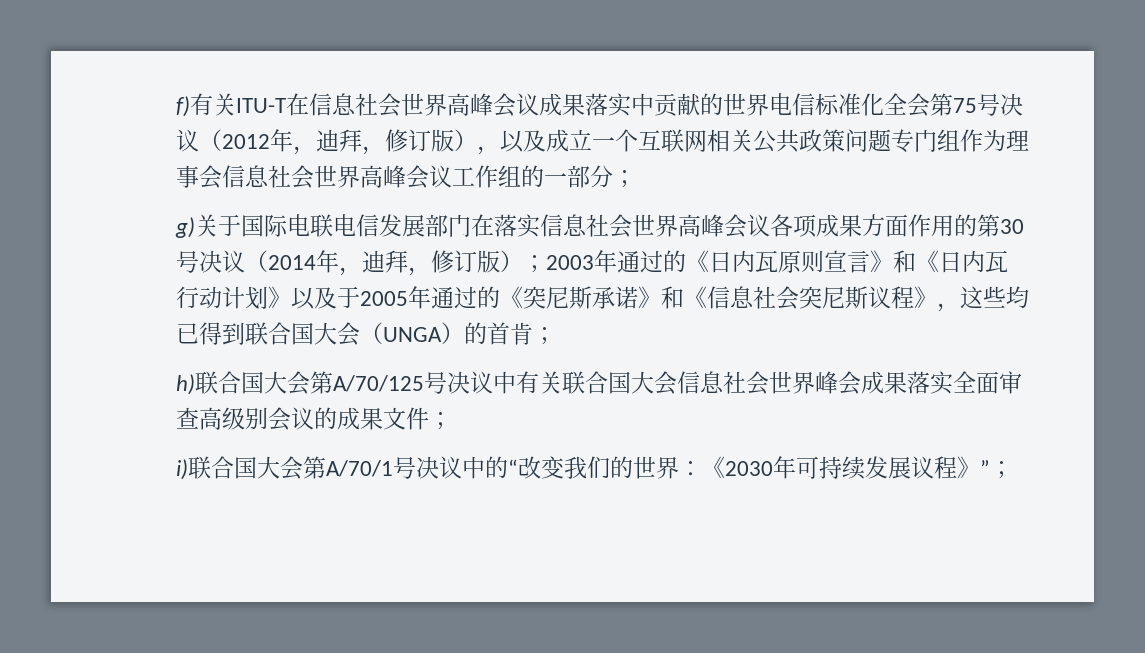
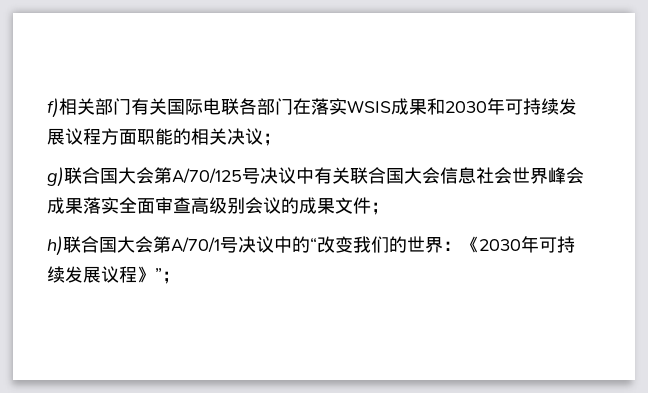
- f)有关ITU-T在信息社会世界高峰会议成果落实中贡献的世界电信标准化全会第75号决议（2012年，迪拜，修订版），以及成立一个互联网相关公共政策问题专门组作为理事会信息社会世界高峰会议工作组的一部分；
- g)关于国际电联电信发展部门在落实信息社会世界高峰会议各项成果方面作用的第30号决议（2014年，迪拜，修订版）；2003年通过的《日内瓦原则宣言》和《日内瓦行动计划》以及于2005年通过的《突尼斯承诺》和《信息社会突尼斯议程》，这些均已得到联合国大会（UNGA）的首肯；
- h)联合国大会第A/70/125号决议中有关联合国大会信息社会世界峰会成果落实全面审查高级别会议的成果文件；
+ f)相关部门有关国际电联各部门在落实WSIS成果和2030年可持续发展议程方面职能的相关决议；
+ g)联合国大会第A/70/125号决议中有关联合国大会信息社会世界峰会成果落实全面审查高级别会议的成果文件；
- i)联合国大会第A/70/1号决议中的“改变我们的世界：《2030年可持续发展议程》”；
+ h)联合国大会第A/70/1号决议中的“改变我们的世界：《2030年可持续发展议程》”；

